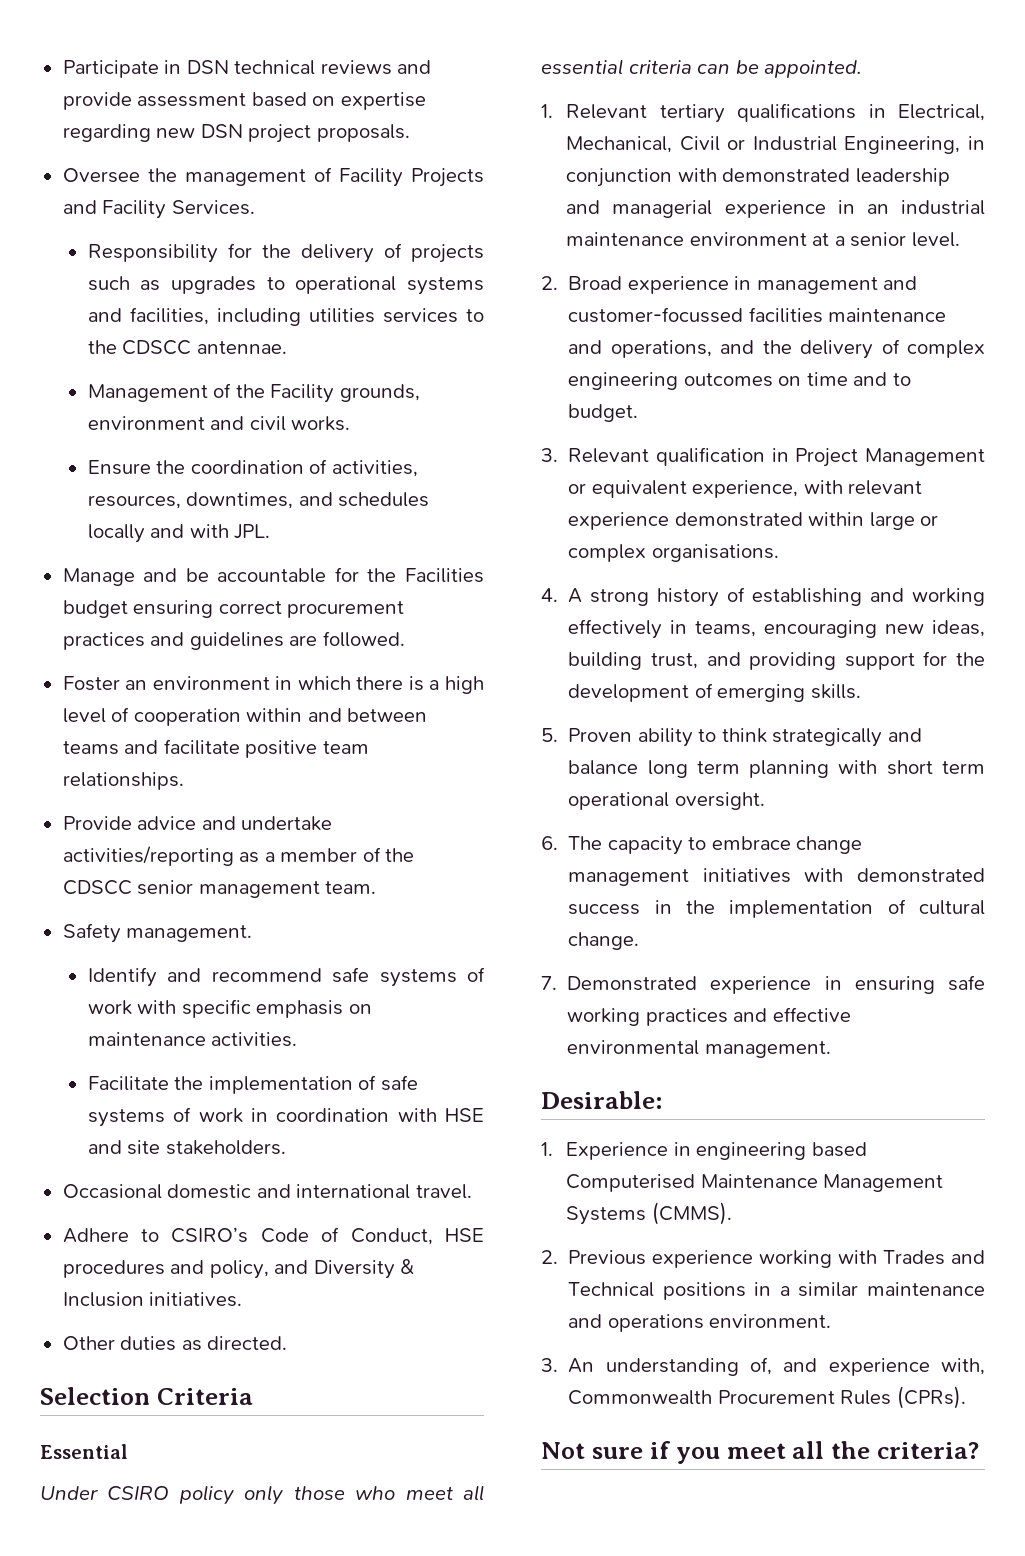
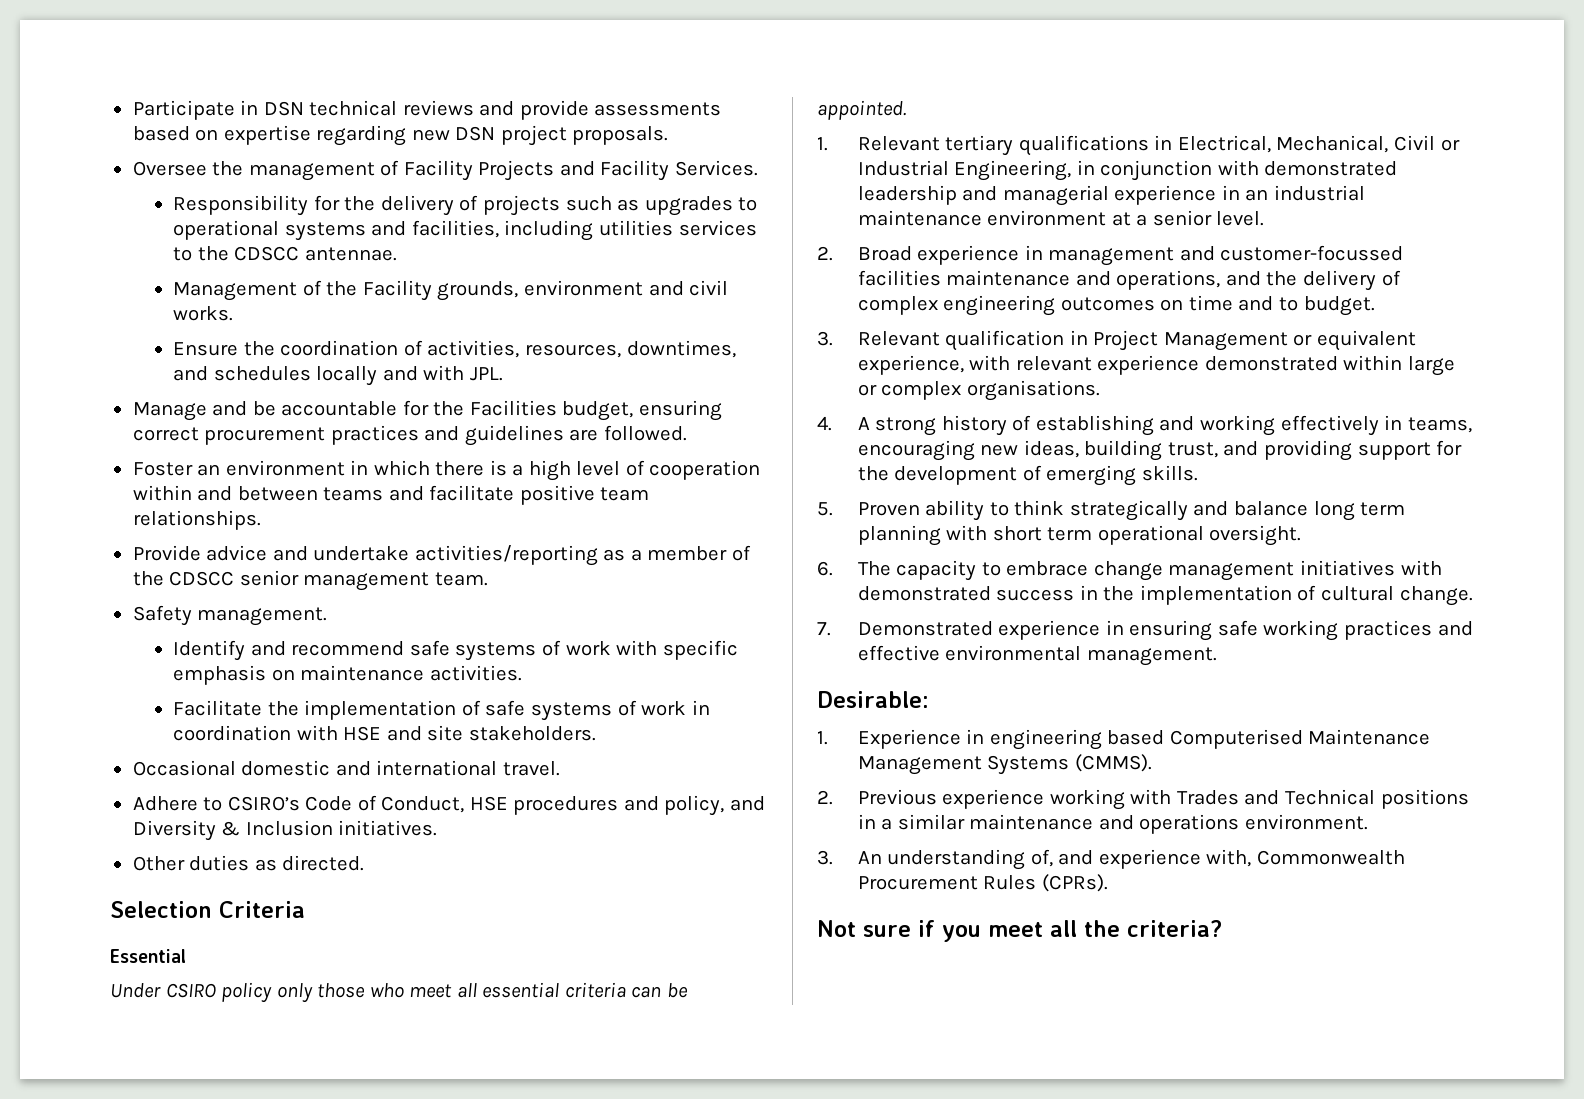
- Participate in DSN technical reviews and provide assessment based on expertise regarding new DSN project proposals.
+ Participate in DSN technical reviews and provide assessments based on expertise regarding new DSN project proposals.
- Manage and be accountable for the Facilities budget ensuring correct procurement practices and guidelines are followed.
+ Manage and be accountable for the Facilities budget, ensuring correct procurement practices and guidelines are followed.

